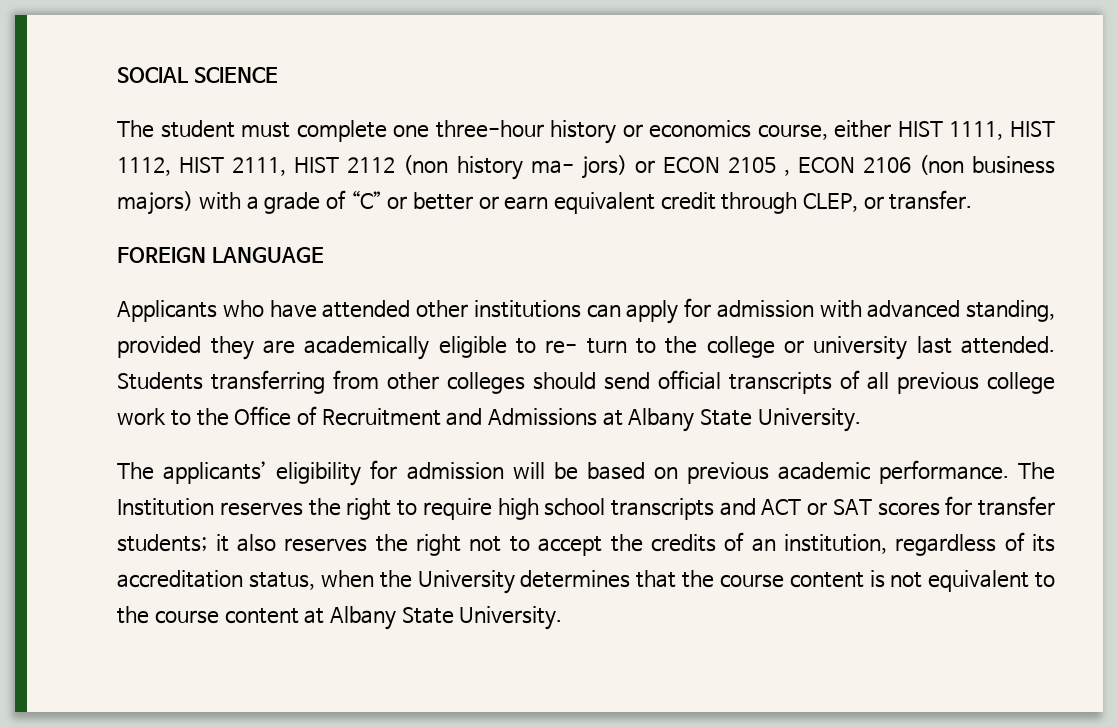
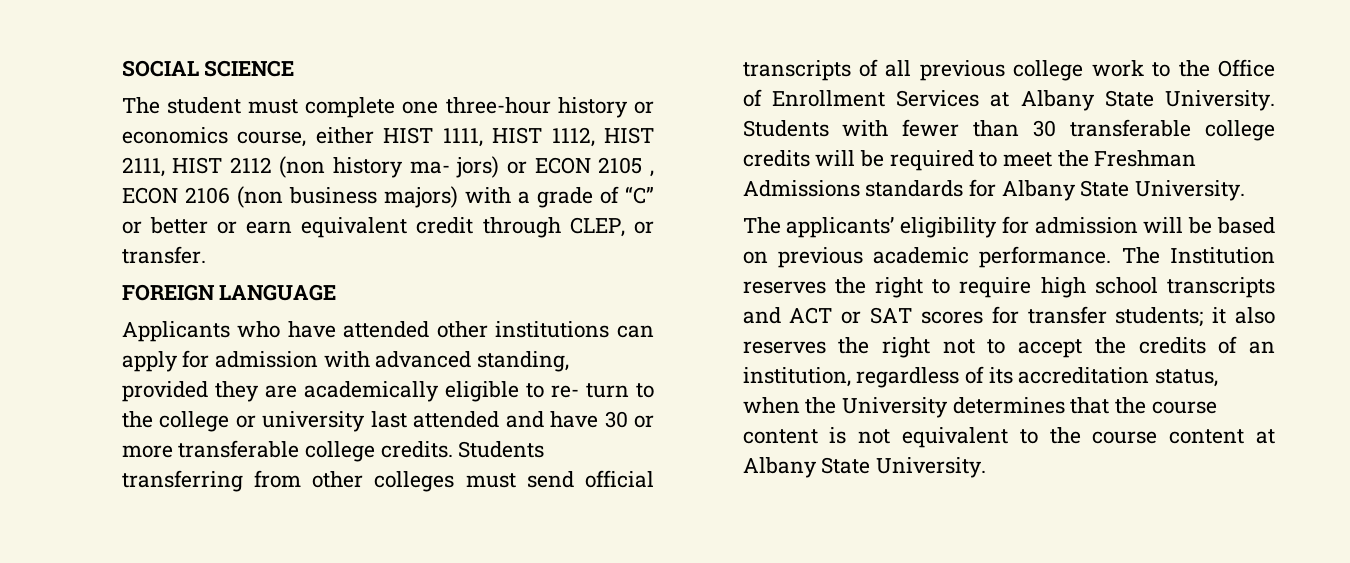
- Applicants who have attended other institutions can apply for admission with advanced standing, provided they are academically eligible to re- turn to the college or university last attended.
+ Applicants who have attended other institutions can apply for admission with advanced standing, provided they are academically eligible to re- turn to the college or university last attended and have 30 or more transferable college credits.
- Students transferring from other colleges should send official transcripts of all previous college work to the Office of Recruitment and Admissions at Albany State University.
+ Students transferring from other colleges must send official transcripts of all previous college work to the Office of Enrollment Services at Albany State University. Students with fewer than 30 transferable college credits will be required to meet the Freshman Admissions standards for Albany State University.

